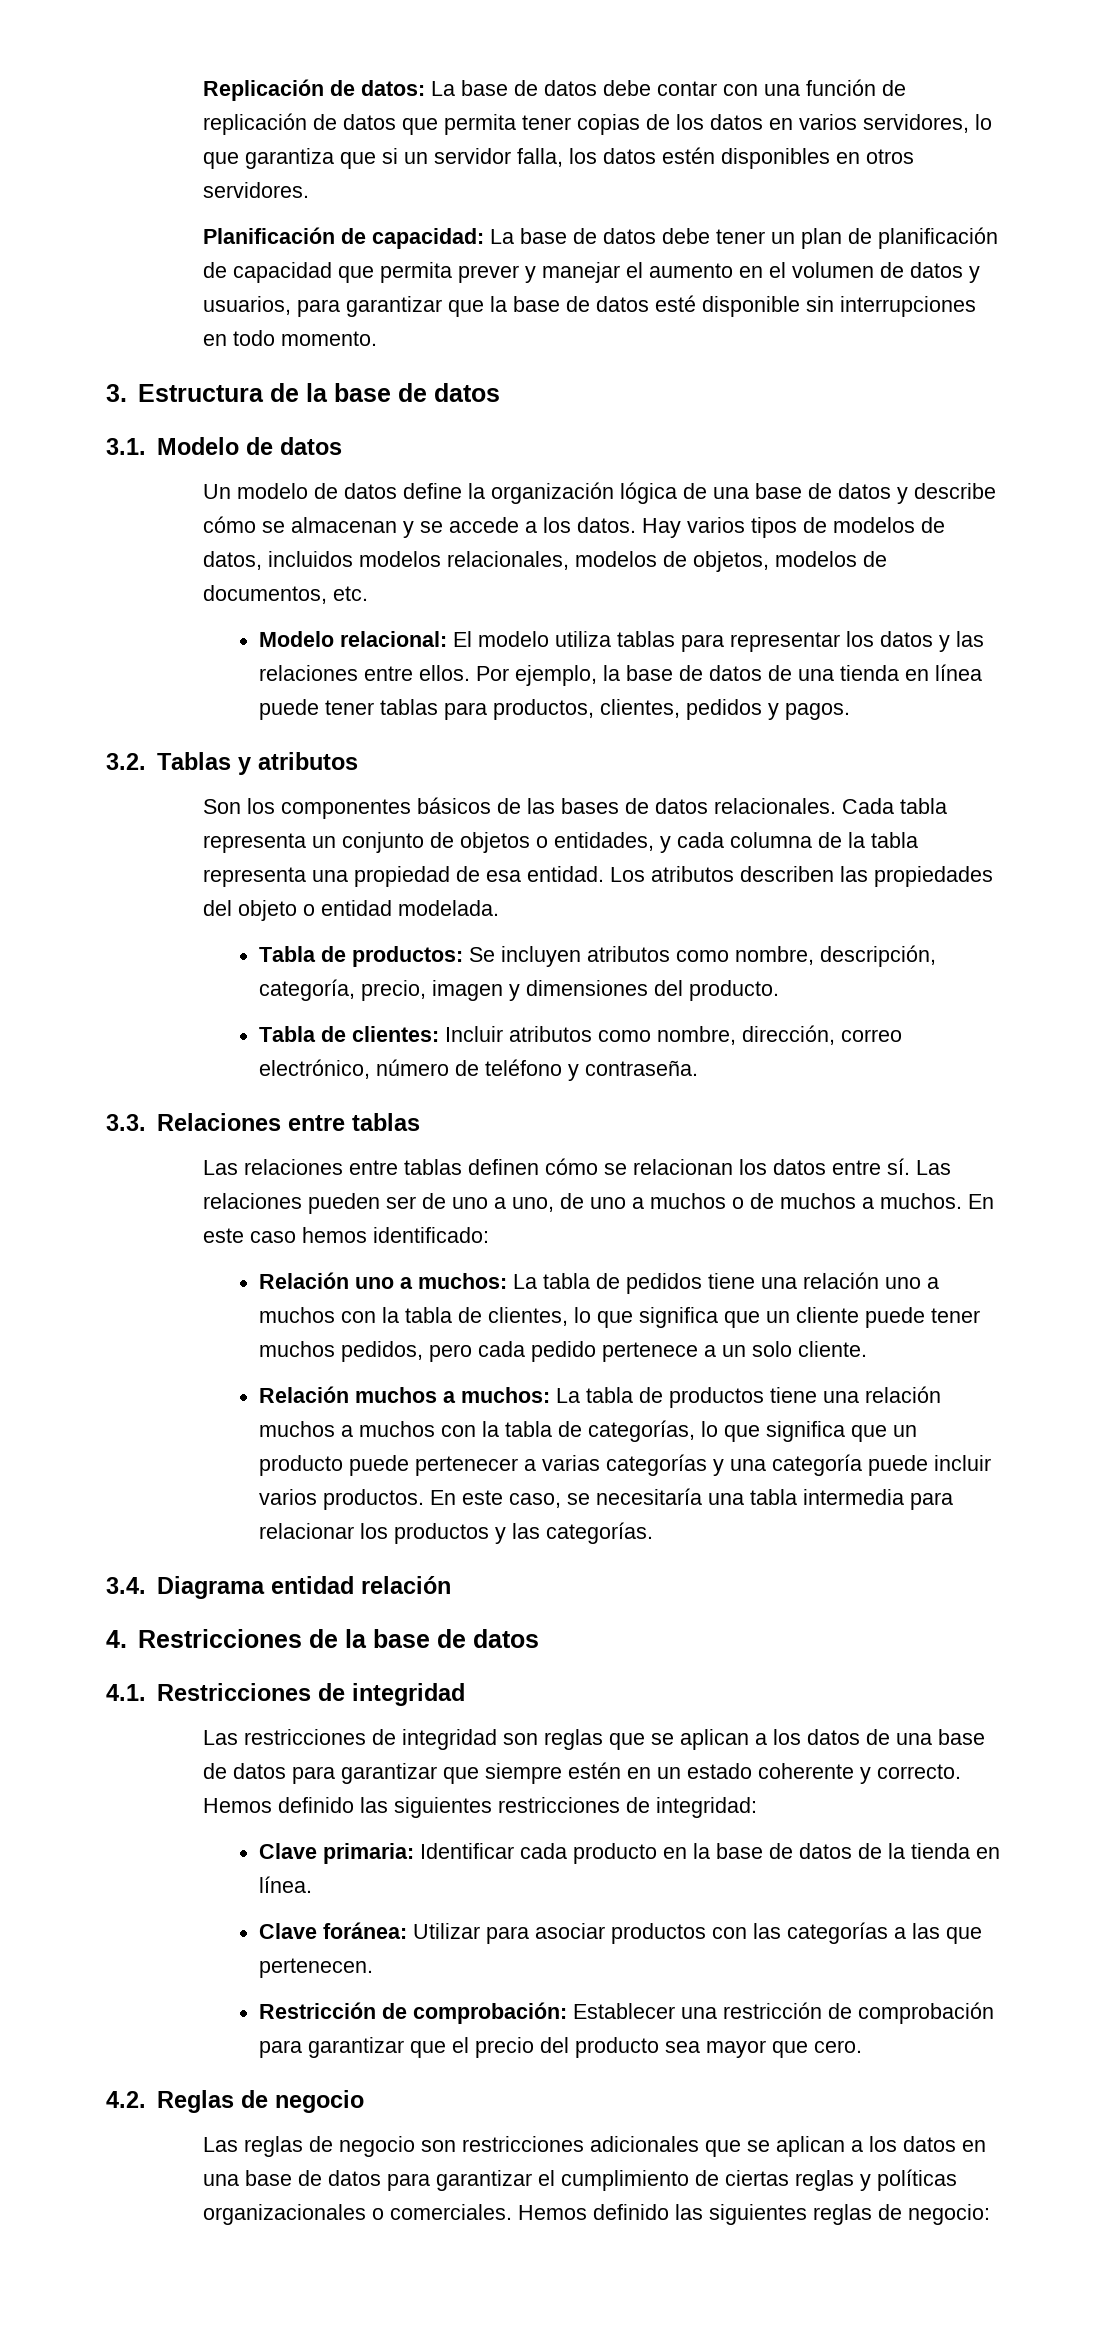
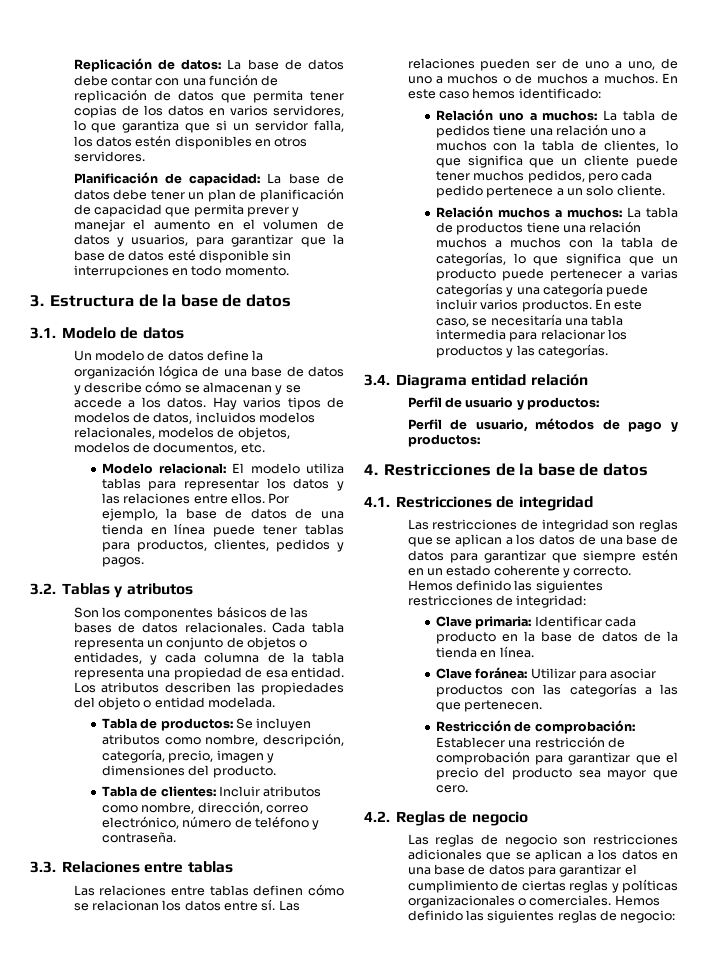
+ Perfil de usuario y productos:
+ Perfil de usuario, métodos de pago y productos:

